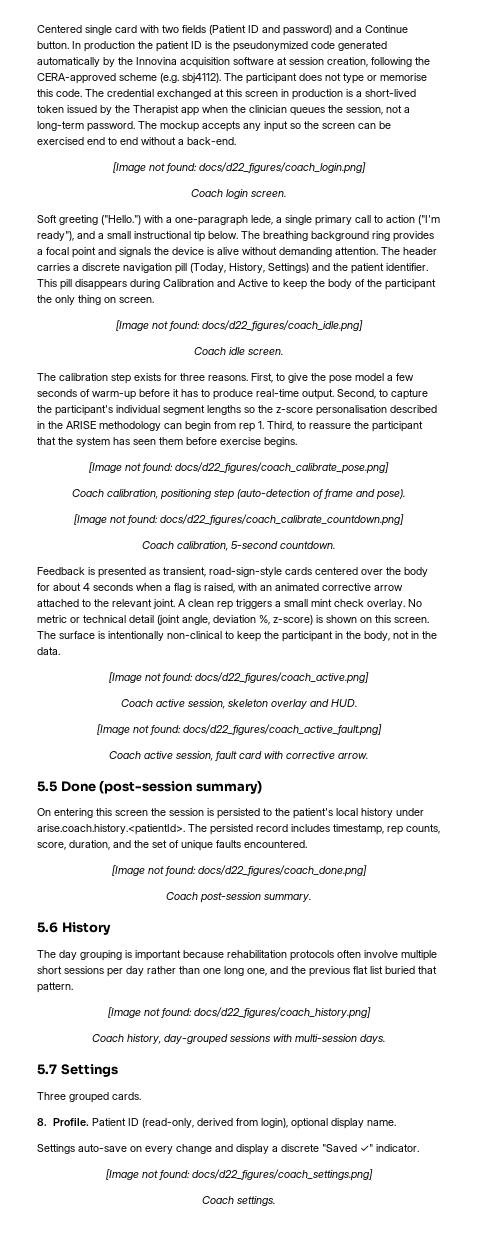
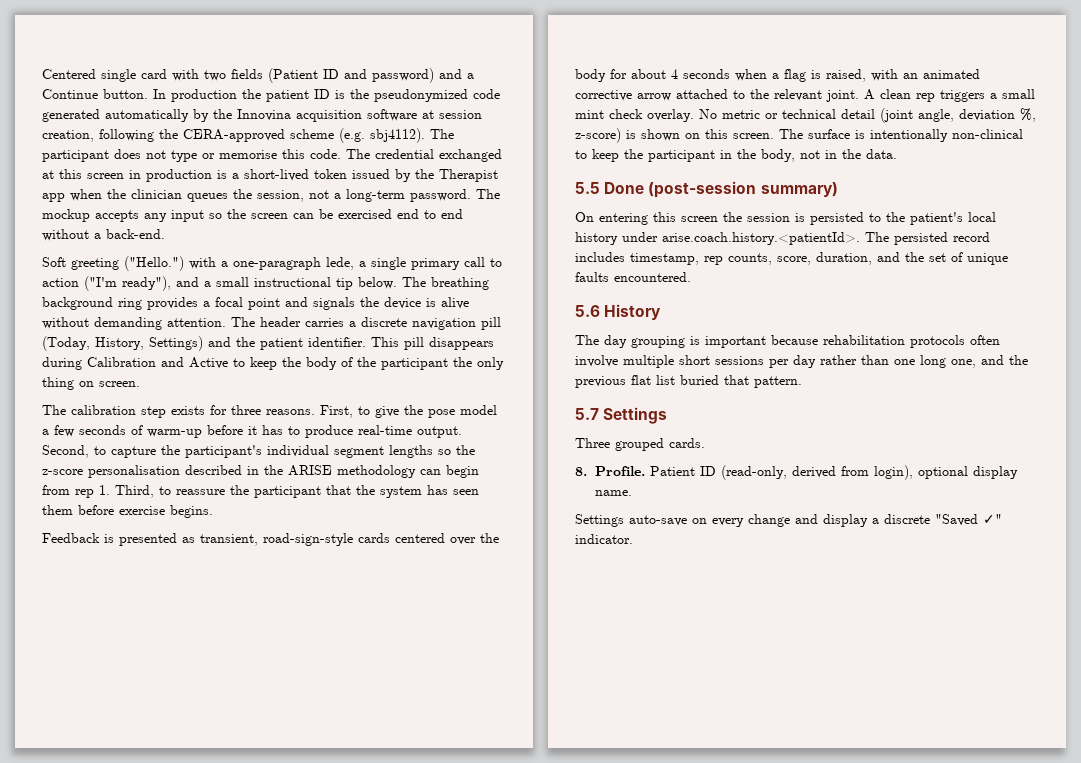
- [Image not found: docs/d22_figures/coach_login.png]
- Coach login screen.
- [Image not found: docs/d22_figures/coach_idle.png]
- Coach idle screen.
- [Image not found: docs/d22_figures/coach_calibrate_pose.png]
- Coach calibration, positioning step (auto-detection of frame and pose).
- [Image not found: docs/d22_figures/coach_calibrate_countdown.png]
- Coach calibration, 5-second countdown.
- [Image not found: docs/d22_figures/coach_active.png]
- Coach active session, skeleton overlay and HUD.
- [Image not found: docs/d22_figures/coach_active_fault.png]
- Coach active session, fault card with corrective arrow.
- [Image not found: docs/d22_figures/coach_done.png]
- Coach post-session summary.
- [Image not found: docs/d22_figures/coach_history.png]
- Coach history, day-grouped sessions with multi-session days.
- [Image not found: docs/d22_figures/coach_settings.png]
- Coach settings.

